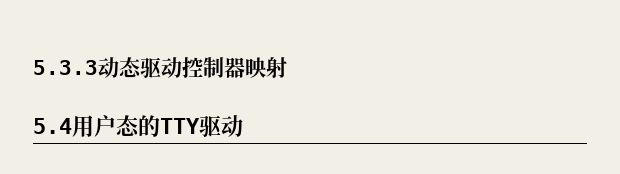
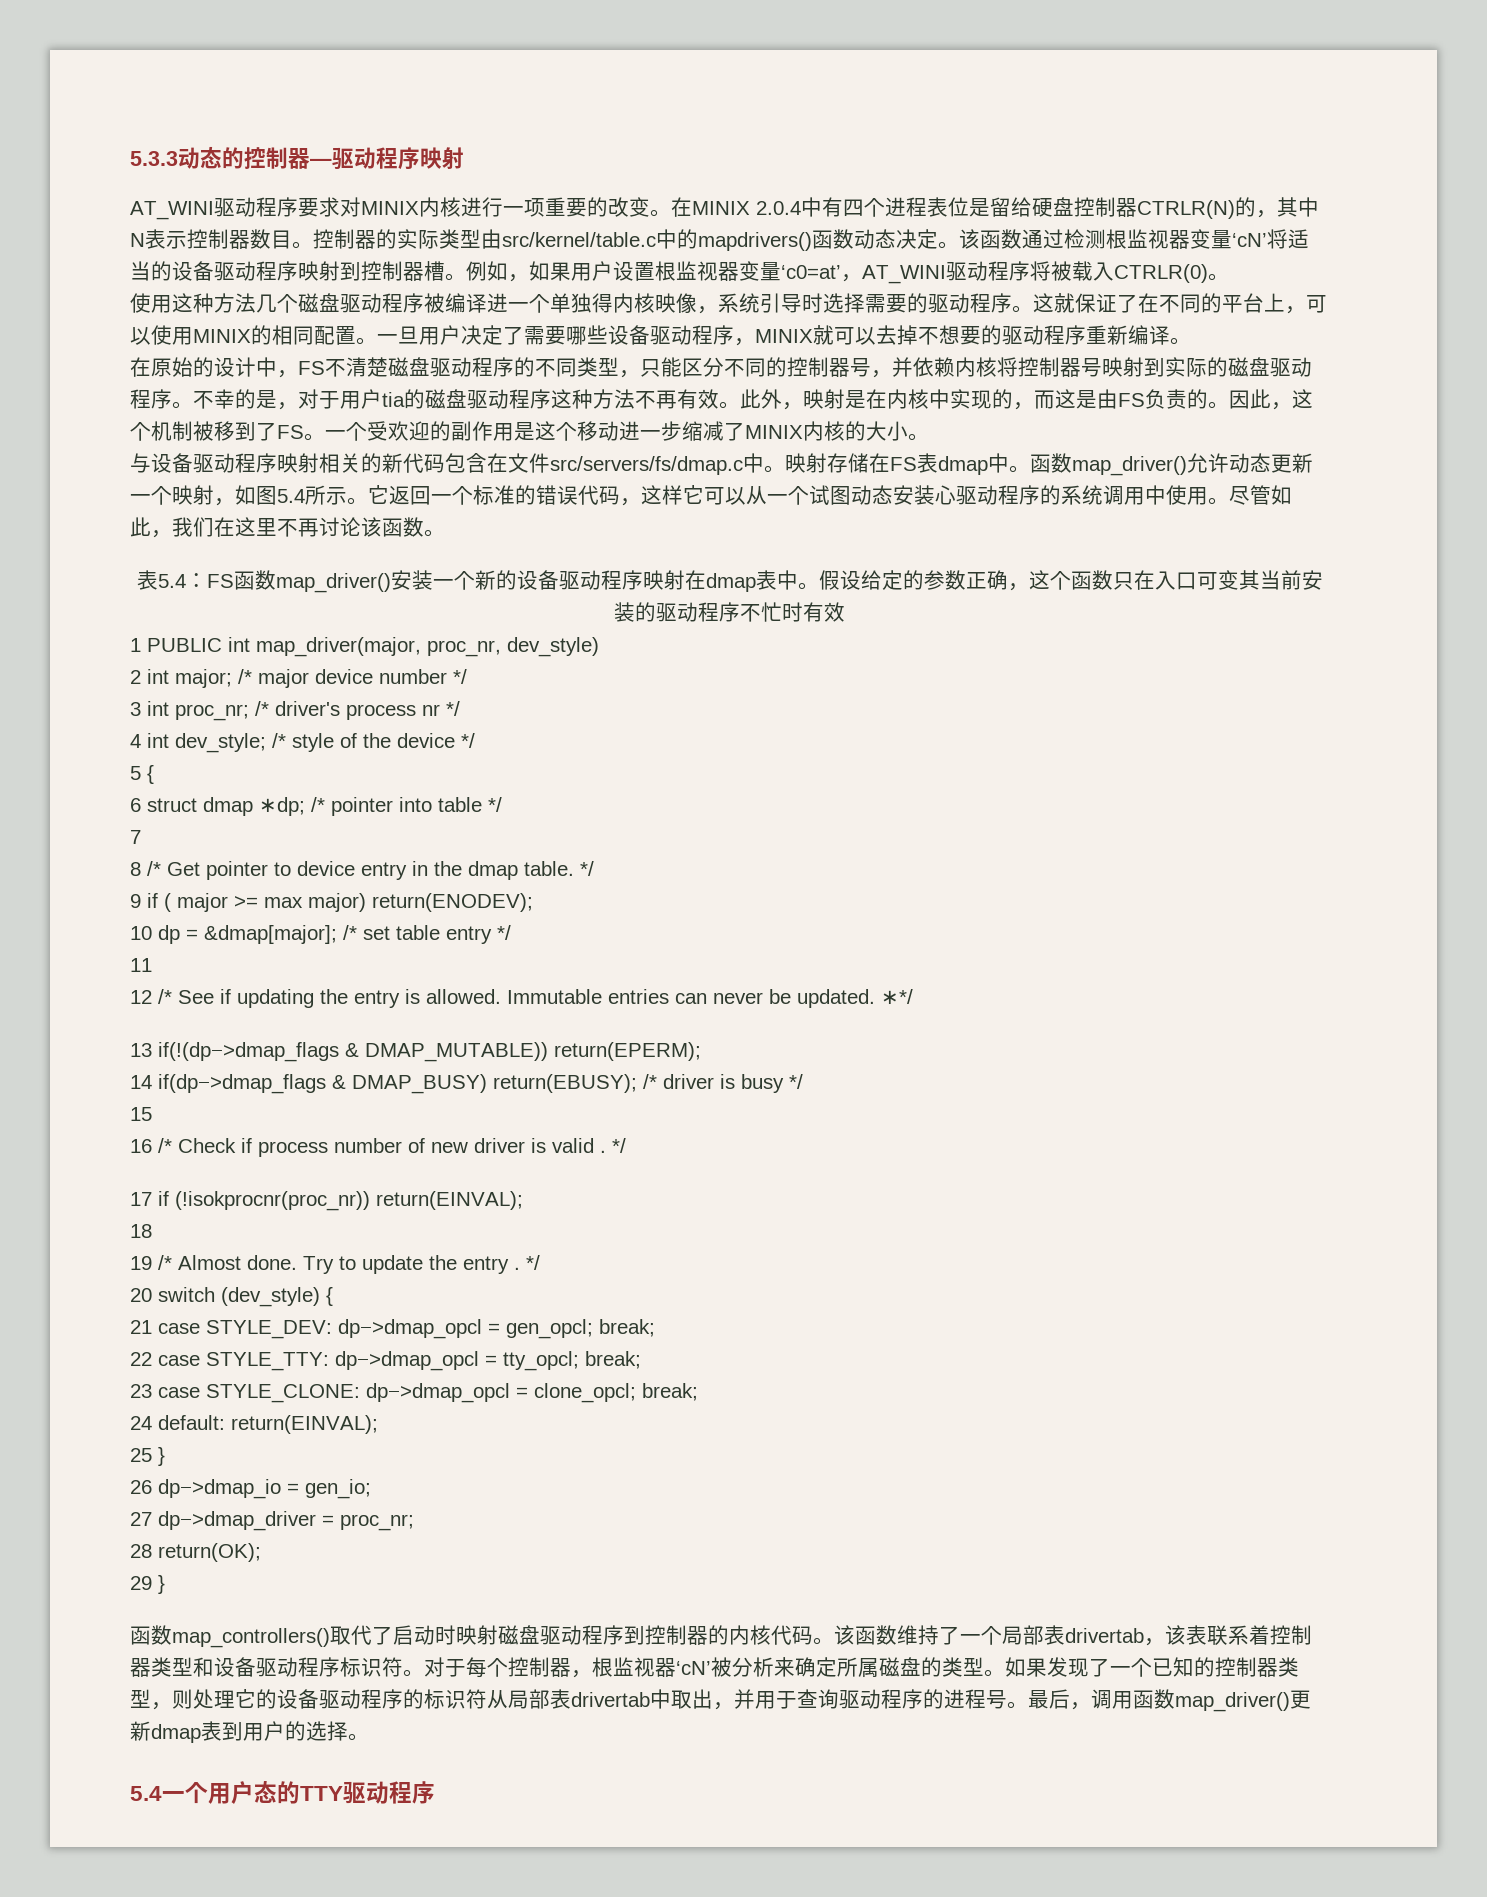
- 5.3.3动态驱动控制器映射
- 5.4用户态的TTY驱动
+ 5.3.3动态的控制器—驱动程序映射
+ AT_WINI驱动程序要求对MINIX内核进行一项重要的改变。在MINIX 2.0.4中有四个进程表位是留给硬盘控制器CTRLR(N)的，其中N表示控制器数目。控制器的实际类型由src/kernel/table.c中的mapdrivers()函数动态决定。该函数通过检测根监视器变量‘cN’将适当的设备驱动程序映射到控制器槽。例如，如果用户设置根监视器变量‘c0=at’，AT_WINI驱动程序将被载入CTRLR(0)。
+ 使用这种方法几个磁盘驱动程序被编译进一个单独得内核映像，系统引导时选择需要的驱动程序。这就保证了在不同的平台上，可以使用MINIX的相同配置。一旦用户决定了需要哪些设备驱动程序，MINIX就可以去掉不想要的驱动程序重新编译。
+ 在原始的设计中，FS不清楚磁盘驱动程序的不同类型，只能区分不同的控制器号，并依赖内核将控制器号映射到实际的磁盘驱动程序。不幸的是，对于用户tia的磁盘驱动程序这种方法不再有效。此外，映射是在内核中实现的，而这是由FS负责的。因此，这个机制被移到了FS。一个受欢迎的副作用是这个移动进一步缩减了MINIX内核的大小。
+ 与设备驱动程序映射相关的新代码包含在文件src/servers/fs/dmap.c中。映射存储在FS表dmap中。函数map_driver()允许动态更新一个映射，如图5.4所示。它返回一个标准的错误代码，这样它可以从一个试图动态安装心驱动程序的系统调用中使用。尽管如此，我们在这里不再讨论该函数。
+ 表5.4：FS函数map_driver()安装一个新的设备驱动程序映射在dmap表中。假设给定的参数正确，这个函数只在入口可变其当前安装的驱动程序不忙时有效
+ 1 PUBLIC int map_driver(major, proc_nr, dev_style)
+ 2 int major; /* major device number */
+ 3 int proc_nr; /* driver's process nr */
+ 4 int dev_style; /* style of the device */
+ 5 {
+ 6 struct dmap ∗dp; /* pointer into table */
+ 7
+ 8 /* Get pointer to device entry in the dmap table. */
+ 9 if ( major >= max major) return(ENODEV);
+ 10 dp = &dmap[major]; /* set table entry */
+ 11
+ 12 /* See if updating the entry is allowed. Immutable entries can never be updated. ∗*/
+ 13 if(!(dp−>dmap_flags & DMAP_MUTABLE)) return(EPERM);
+ 14 if(dp−>dmap_flags & DMAP_BUSY) return(EBUSY); /* driver is busy */
+ 15
+ 16 /* Check if process number of new driver is valid . */
+ 17 if (!isokprocnr(proc_nr)) return(EINVAL);
+ 18
+ 19 /* Almost done. Try to update the entry . */
+ 20 switch (dev_style) {
+ 21 case STYLE_DEV: dp−>dmap_opcl = gen_opcl; break;
+ 22 case STYLE_TTY: dp−>dmap_opcl = tty_opcl; break;
+ 23 case STYLE_CLONE: dp−>dmap_opcl = clone_opcl; break;
+ 24 default: return(EINVAL);
+ 25 }
+ 26 dp−>dmap_io = gen_io;
+ 27 dp−>dmap_driver = proc_nr;
+ 28 return(OK);
+ 29 }
+ 函数map_controllers()取代了启动时映射磁盘驱动程序到控制器的内核代码。该函数维持了一个局部表drivertab，该表联系着控制器类型和设备驱动程序标识符。对于每个控制器，根监视器‘cN’被分析来确定所属磁盘的类型。如果发现了一个已知的控制器类型，则处理它的设备驱动程序的标识符从局部表drivertab中取出，并用于查询驱动程序的进程号。最后，调用函数map_driver()更新dmap表到用户的选择。
+ 5.4一个用户态的TTY驱动程序

